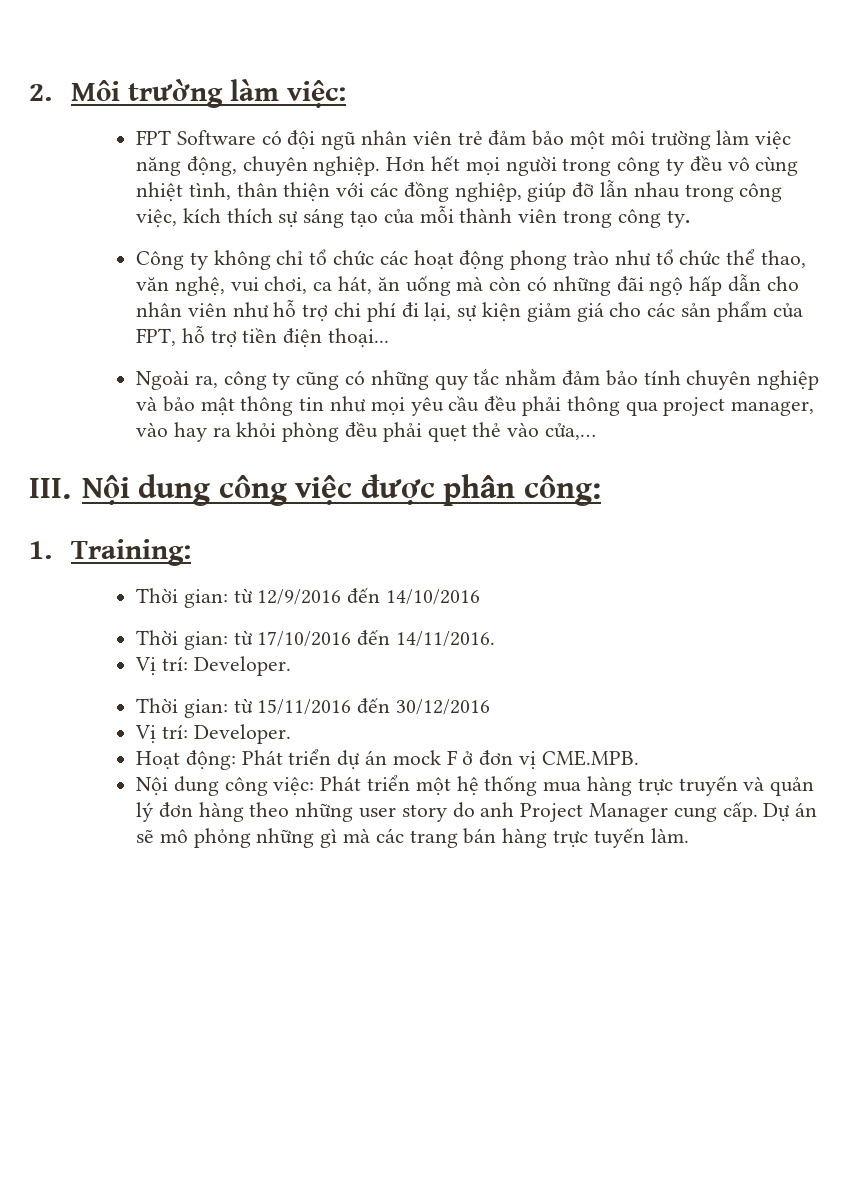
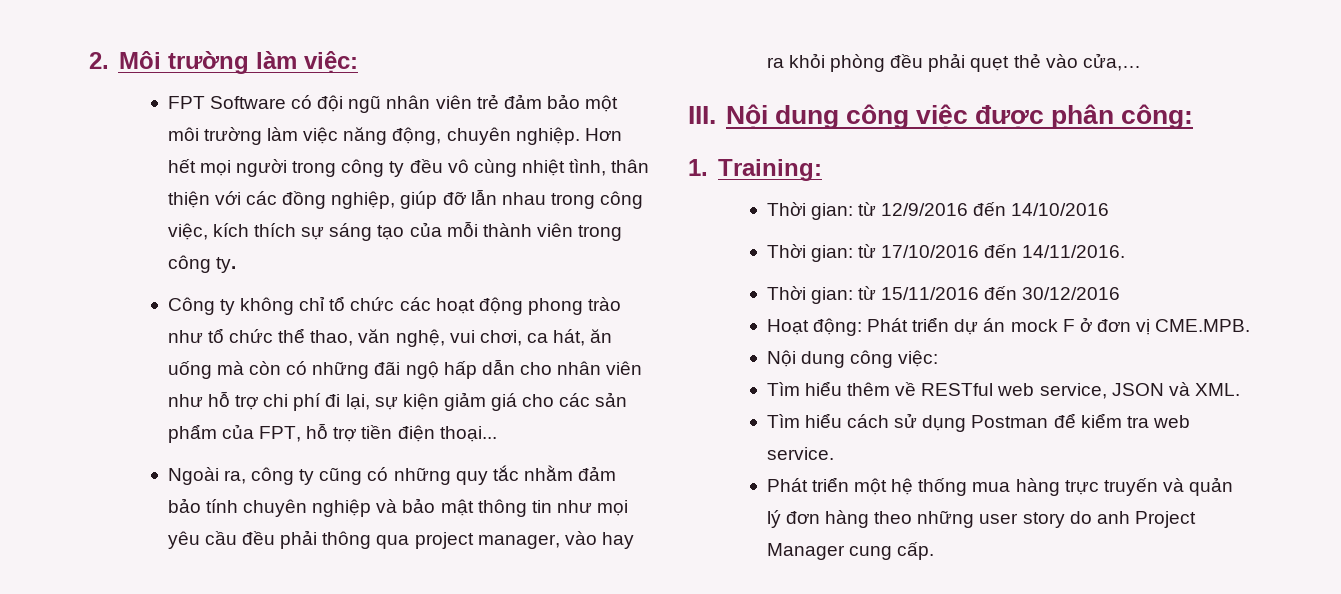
  Thời gian: từ 17/10/2016 đến 14/11/2016.
- Vị trí: Developer.
  Thời gian: từ 15/11/2016 đến 30/12/2016
- Vị trí: Developer.
- Nội dung công việc: Phát triển một hệ thống mua hàng trực truyến và quản lý đơn hàng theo những user story do anh Project Manager cung cấp. Dự án sẽ mô phỏng những gì mà các trang bán hàng trực tuyến làm.
+ Nội dung công việc:
+ Tìm hiểu thêm về RESTful web service, JSON và XML.
+ Tìm hiểu cách sử dụng Postman để kiểm tra web service.
+ Phát triển một hệ thống mua hàng trực truyến và quản lý đơn hàng theo những user story do anh Project Manager cung cấp.

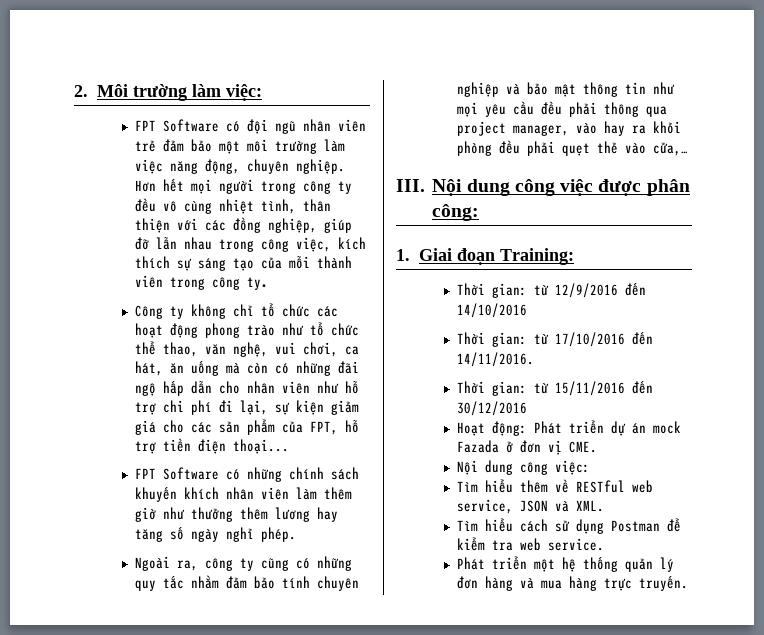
+ FPT Software có những chính sách khuyến khích nhân viên làm thêm giờ như thưởng thêm lương hay tăng số ngày nghỉ phép.
- 1. Training:
+ 1. Giai đoạn Training:
- Hoạt động: Phát triển dự án mock F ở đơn vị CME.MPB.
+ Hoạt động: Phát triển dự án mock Fazada ở đơn vị CME.
- Phát triển một hệ thống mua hàng trực truyến và quản lý đơn hàng theo những user story do anh Project Manager cung cấp.
+ Phát triển một hệ thống quản lý đơn hàng và mua hàng trực truyến.

